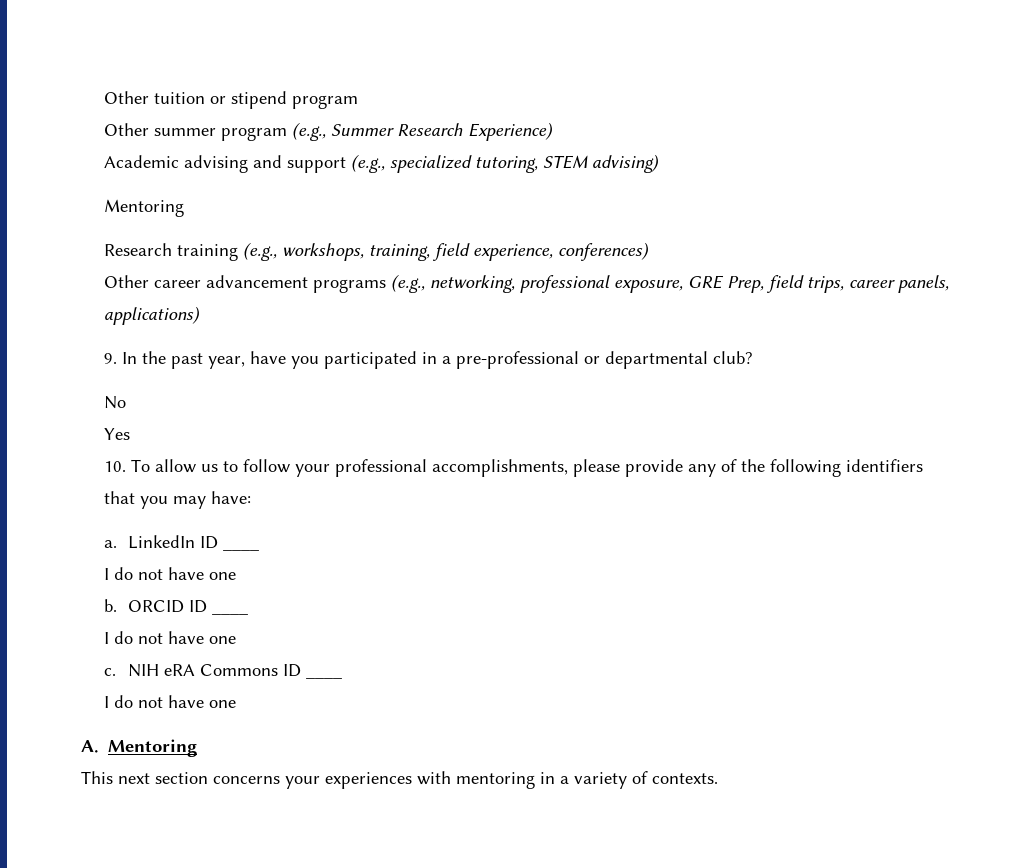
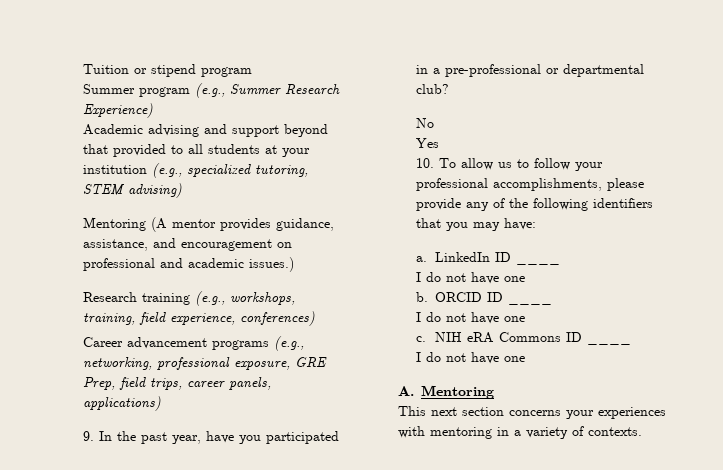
- Other tuition or stipend program
+ Tuition or stipend program
- Other summer program (e.g., Summer Research Experience)
+ Summer program (e.g., Summer Research Experience)
- Academic advising and support (e.g., specialized tutoring, STEM advising)
- Mentoring
+ Academic advising and support beyond that provided to all students at your institution (e.g., specialized tutoring, STEM advising)
+ Mentoring (A mentor provides guidance, assistance, and encouragement on professional and academic issues.)
- Other career advancement programs (e.g., networking, professional exposure, GRE Prep, field trips, career panels, applications)
+ Career advancement programs (e.g., networking, professional exposure, GRE Prep, field trips, career panels, applications)

